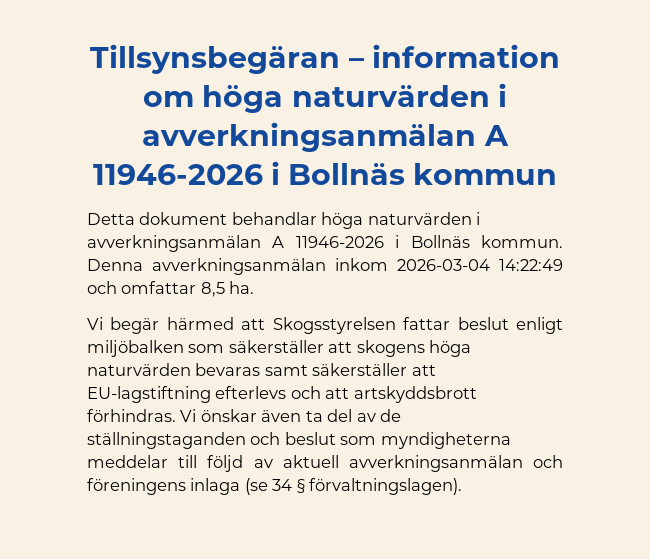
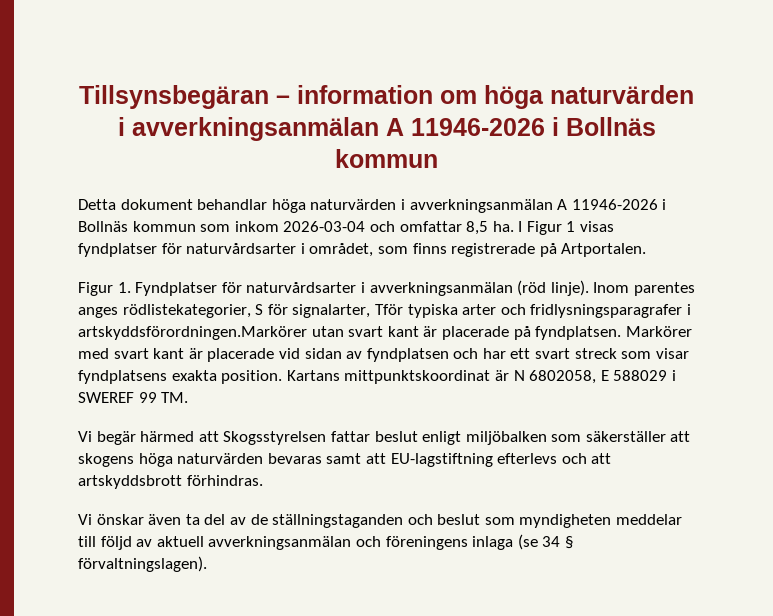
- Detta dokument behandlar höga naturvärden i avverkningsanmälan A 11946-2026 i Bollnäs kommun. Denna avverkningsanmälan inkom 2026-03-04 14:22:49 och omfattar 8,5 ha.
+ Detta dokument behandlar höga naturvärden i avverkningsanmälan A 11946-2026 i Bollnäs kommun som inkom 2026-03-04 och omfattar 8,5 ha. I Figur 1 visas fyndplatser för naturvårdsarter i området, som finns registrerade på Artportalen.
+ Figur 1. Fyndplatser för naturvårdsarter i avverkningsanmälan (röd linje). Inom parentes anges rödlistekategorier, S för signalarter, Tför typiska arter och fridlysningsparagrafer i artskyddsförordningen.Markörer utan svart kant är placerade på fyndplatsen. Markörer med svart kant är placerade vid sidan av fyndplatsen och har ett svart streck som visar fyndplatsens exakta position. Kartans mittpunktskoordinat är N 6802058, E 588029 i SWEREF 99 TM.
- Vi begär härmed att Skogsstyrelsen fattar beslut enligt miljöbalken som säkerställer att skogens höga naturvärden bevaras samt säkerställer att EU-lagstiftning efterlevs och att artskyddsbrott förhindras. Vi önskar även ta del av de ställningstaganden och beslut som myndigheterna meddelar till följd av aktuell avverkningsanmälan och föreningens inlaga (se 34 § förvaltningslagen).
+ Vi begär härmed att Skogsstyrelsen fattar beslut enligt miljöbalken som säkerställer att skogens höga naturvärden bevaras samt att EU-lagstiftning efterlevs och att artskyddsbrott förhindras.
+ Vi önskar även ta del av de ställningstaganden och beslut som myndigheten meddelar till följd av aktuell avverkningsanmälan och föreningens inlaga (se 34 § förvaltningslagen).

